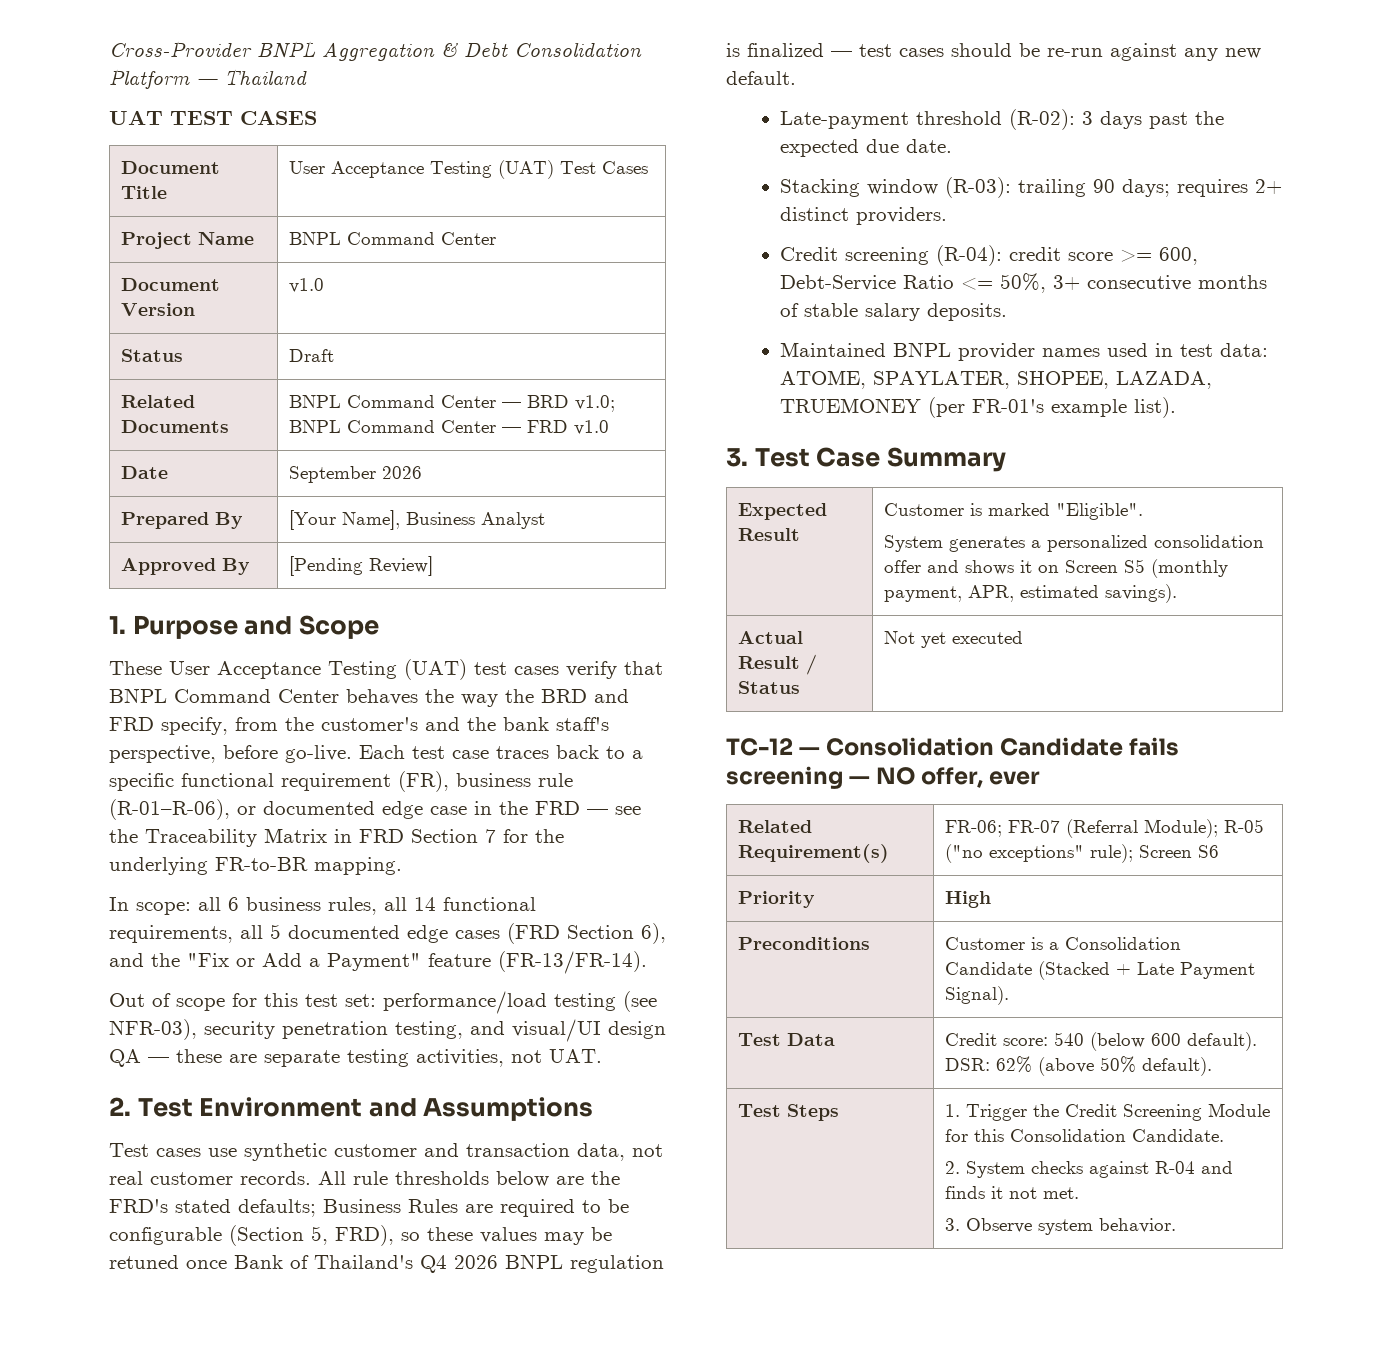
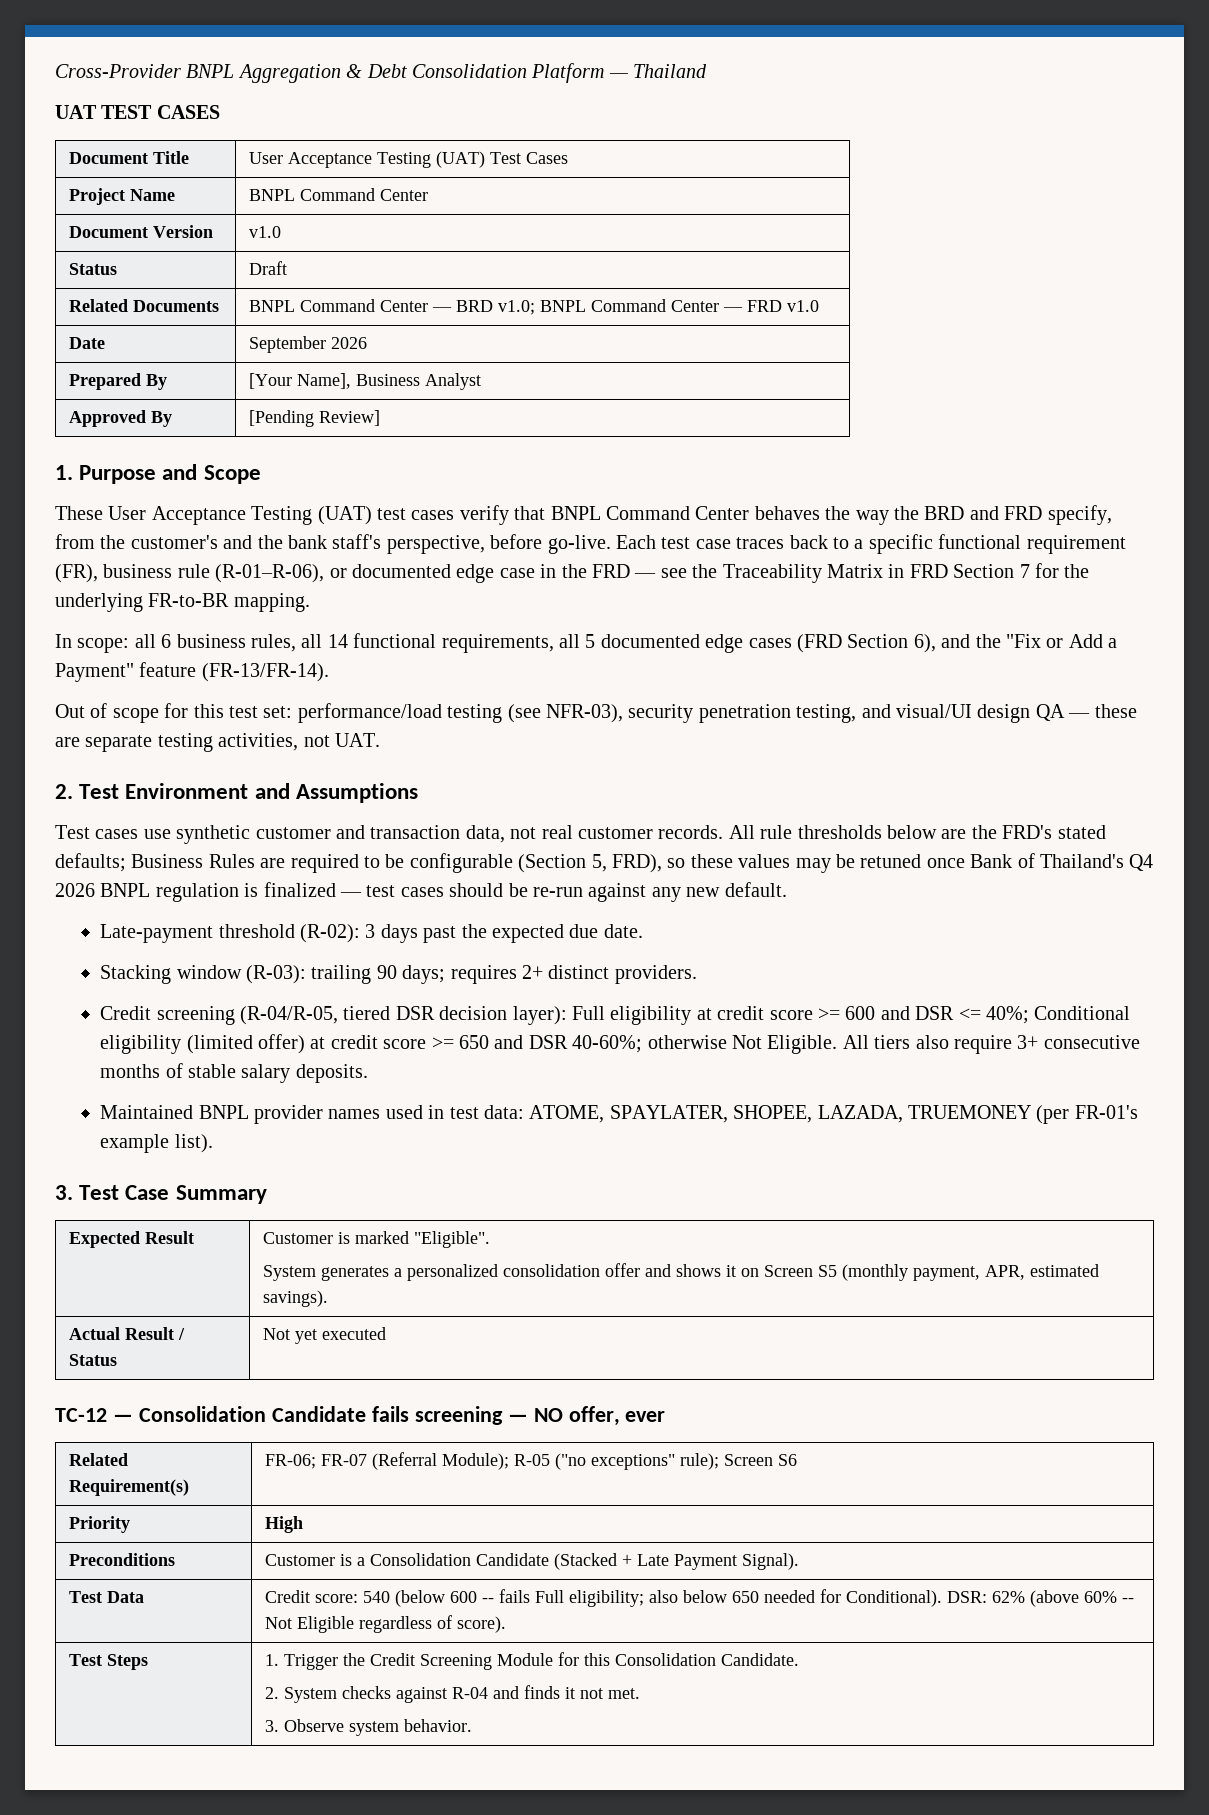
- Credit screening (R-04): credit score >= 600, Debt-Service Ratio <= 50%, 3+ consecutive months of stable salary deposits.
+ Credit screening (R-04/R-05, tiered DSR decision layer): Full eligibility at credit score >= 600 and DSR <= 40%; Conditional eligibility (limited offer) at credit score >= 650 and DSR 40-60%; otherwise Not Eligible. All tiers also require 3+ consecutive months of stable salary deposits.
- Test Data | Credit score: 540 (below 600 default). DSR: 62% (above 50% default).
+ Test Data | Credit score: 540 (below 600 -- fails Full eligibility; also below 650 needed for Conditional). DSR: 62% (above 60% -- Not Eligible regardless of score).

